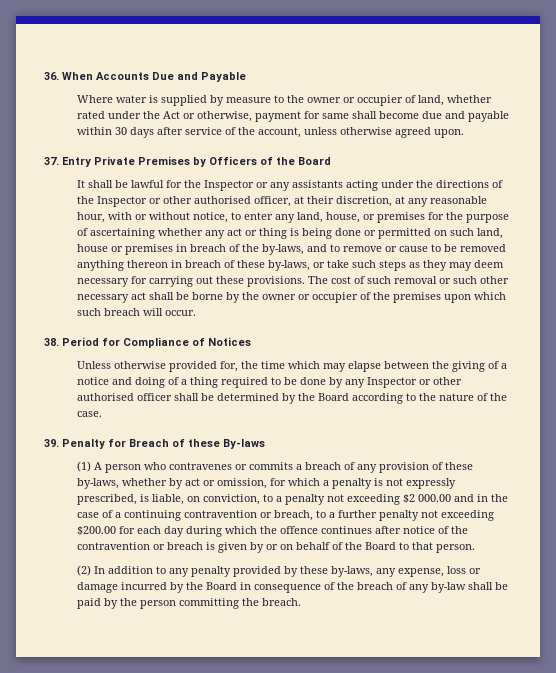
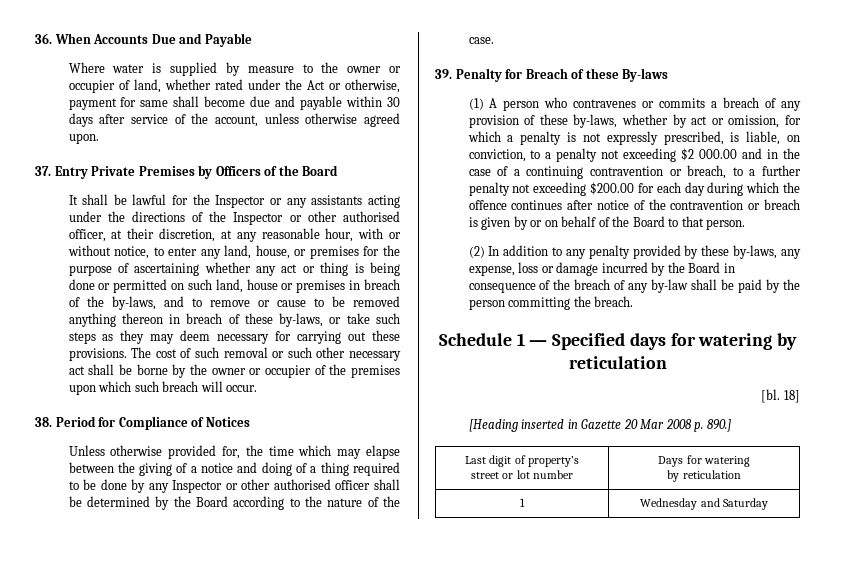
+ Schedule 1 — Specified days for watering by reticulation
+ [bl. 18]
+ [Heading inserted in Gazette 20 Mar 2008 p. 890.]
+ Last digit of property’s
+ street or lot number | Days for watering
+ by reticulation
+ 1 | Wednesday and Saturday

